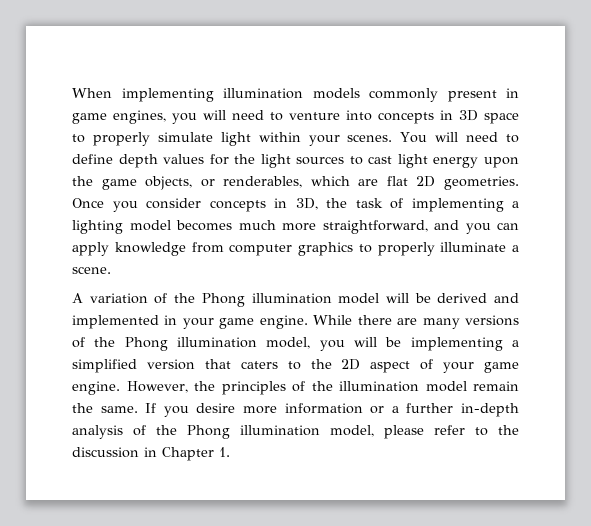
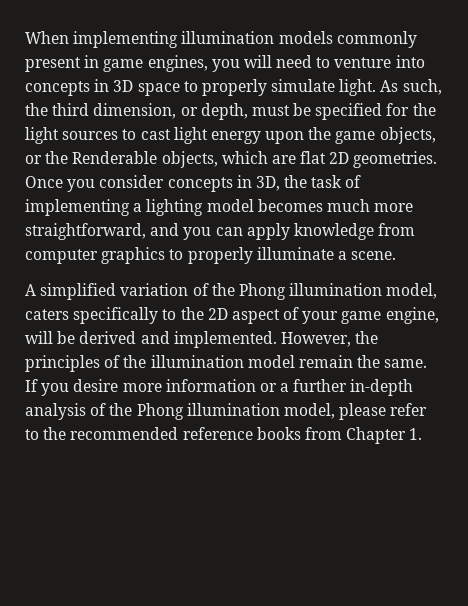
- When implementing illumination models commonly present in game engines, you will need to venture into concepts in 3D space to properly simulate light within your scenes. You will need to define depth values for the light sources to cast light energy upon the game objects, or renderables, which are flat 2D geometries.
+ When implementing illumination models commonly present in game engines, you will need to venture into concepts in 3D space to properly simulate light. As such, the third dimension, or depth, must be specified for the light sources to cast light energy upon the game objects, or the Renderable objects, which are flat 2D geometries.
- A variation of the Phong illumination model will be derived and implemented in your game engine. While there are many versions of the Phong illumination model, you will be implementing a simplified version that caters to the 2D aspect of your game engine.
+ A simplified variation of the Phong illumination model, caters specifically to the 2D aspect of your game engine, will be derived and implemented.
- If you desire more information or a further in-depth analysis of the Phong illumination model, please refer to the discussion in Chapter 1.
+ If you desire more information or a further in-depth analysis of the Phong illumination model, please refer to the recommended reference books from Chapter 1.

